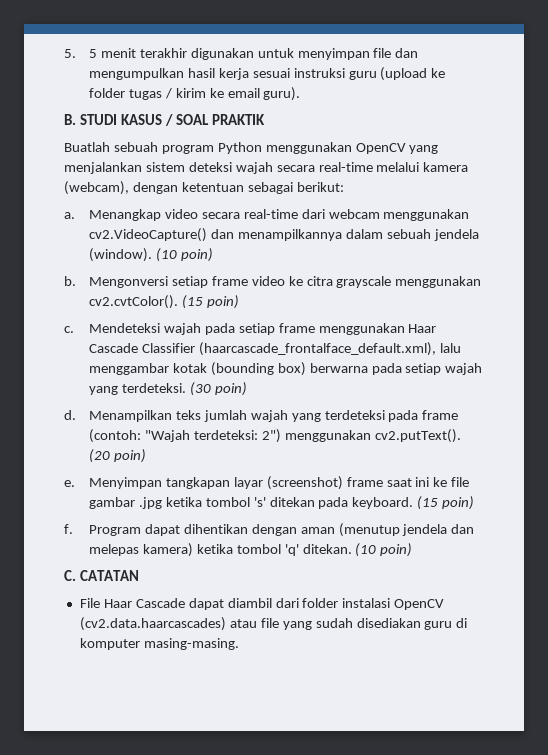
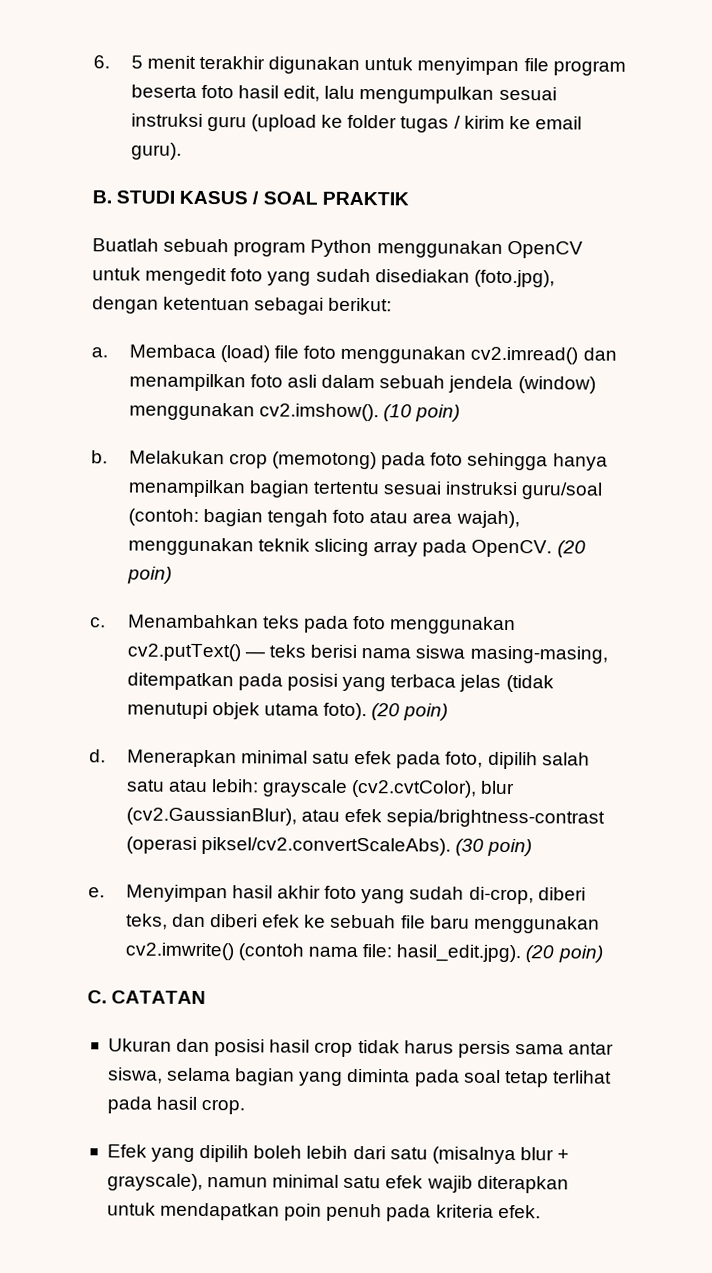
- 5. 5 menit terakhir digunakan untuk menyimpan file dan mengumpulkan hasil kerja sesuai instruksi guru (upload ke folder tugas / kirim ke email guru).
+ 6. 5 menit terakhir digunakan untuk menyimpan file program beserta foto hasil edit, lalu mengumpulkan sesuai instruksi guru (upload ke folder tugas / kirim ke email guru).
- Buatlah sebuah program Python menggunakan OpenCV yang menjalankan sistem deteksi wajah secara real-time melalui kamera (webcam), dengan ketentuan sebagai berikut:
+ Buatlah sebuah program Python menggunakan OpenCV untuk mengedit foto yang sudah disediakan (foto.jpg), dengan ketentuan sebagai berikut:
- Menangkap video secara real-time dari webcam menggunakan cv2.VideoCapture() dan menampilkannya dalam sebuah jendela (window). (10 poin)
- b. Mengonversi setiap frame video ke citra grayscale menggunakan cv2.cvtColor(). (15 poin)
- c. Mendeteksi wajah pada setiap frame menggunakan Haar Cascade Classifier (haarcascade_frontalface_default.xml), lalu menggambar kotak (bounding box) berwarna pada setiap wajah yang terdeteksi. (30 poin)
- d. Menampilkan teks jumlah wajah yang terdeteksi pada frame (contoh: "Wajah terdeteksi: 2") menggunakan cv2.putText(). (20 poin)
- e. Menyimpan tangkapan layar (screenshot) frame saat ini ke file gambar .jpg ketika tombol 's' ditekan pada keyboard. (15 poin)
- f. Program dapat dihentikan dengan aman (menutup jendela dan melepas kamera) ketika tombol 'q' ditekan. (10 poin)
+ Membaca (load) file foto menggunakan cv2.imread() dan menampilkan foto asli dalam sebuah jendela (window) menggunakan cv2.imshow(). (10 poin)
+ b. Melakukan crop (memotong) pada foto sehingga hanya menampilkan bagian tertentu sesuai instruksi guru/soal (contoh: bagian tengah foto atau area wajah), menggunakan teknik slicing array pada OpenCV. (20 poin)
+ c. Menambahkan teks pada foto menggunakan cv2.putText() — teks berisi nama siswa masing-masing, ditempatkan pada posisi yang terbaca jelas (tidak menutupi objek utama foto). (20 poin)
+ d. Menerapkan minimal satu efek pada foto, dipilih salah satu atau lebih: grayscale (cv2.cvtColor), blur (cv2.GaussianBlur), atau efek sepia/brightness-contrast (operasi piksel/cv2.convertScaleAbs). (30 poin)
+ e. Menyimpan hasil akhir foto yang sudah di-crop, diberi teks, dan diberi efek ke sebuah file baru menggunakan cv2.imwrite() (contoh nama file: hasil_edit.jpg). (20 poin)
  C. CATATAN
- File Haar Cascade dapat diambil dari folder instalasi OpenCV (cv2.data.haarcascades) atau file yang sudah disediakan guru di komputer masing-masing.
+ Ukuran dan posisi hasil crop tidak harus persis sama antar siswa, selama bagian yang diminta pada soal tetap terlihat pada hasil crop.
+ Efek yang dipilih boleh lebih dari satu (misalnya blur + grayscale), namun minimal satu efek wajib diterapkan untuk mendapatkan poin penuh pada kriteria efek.

